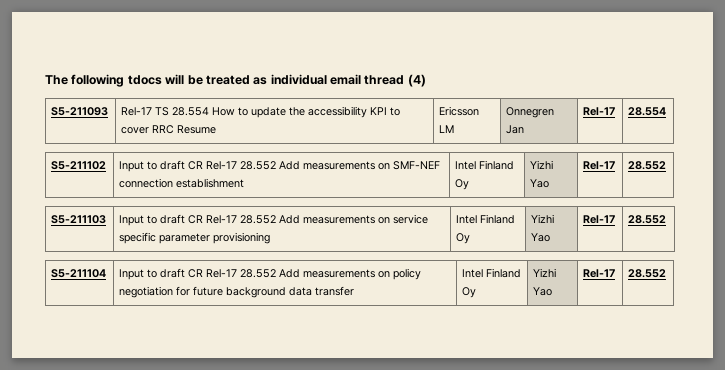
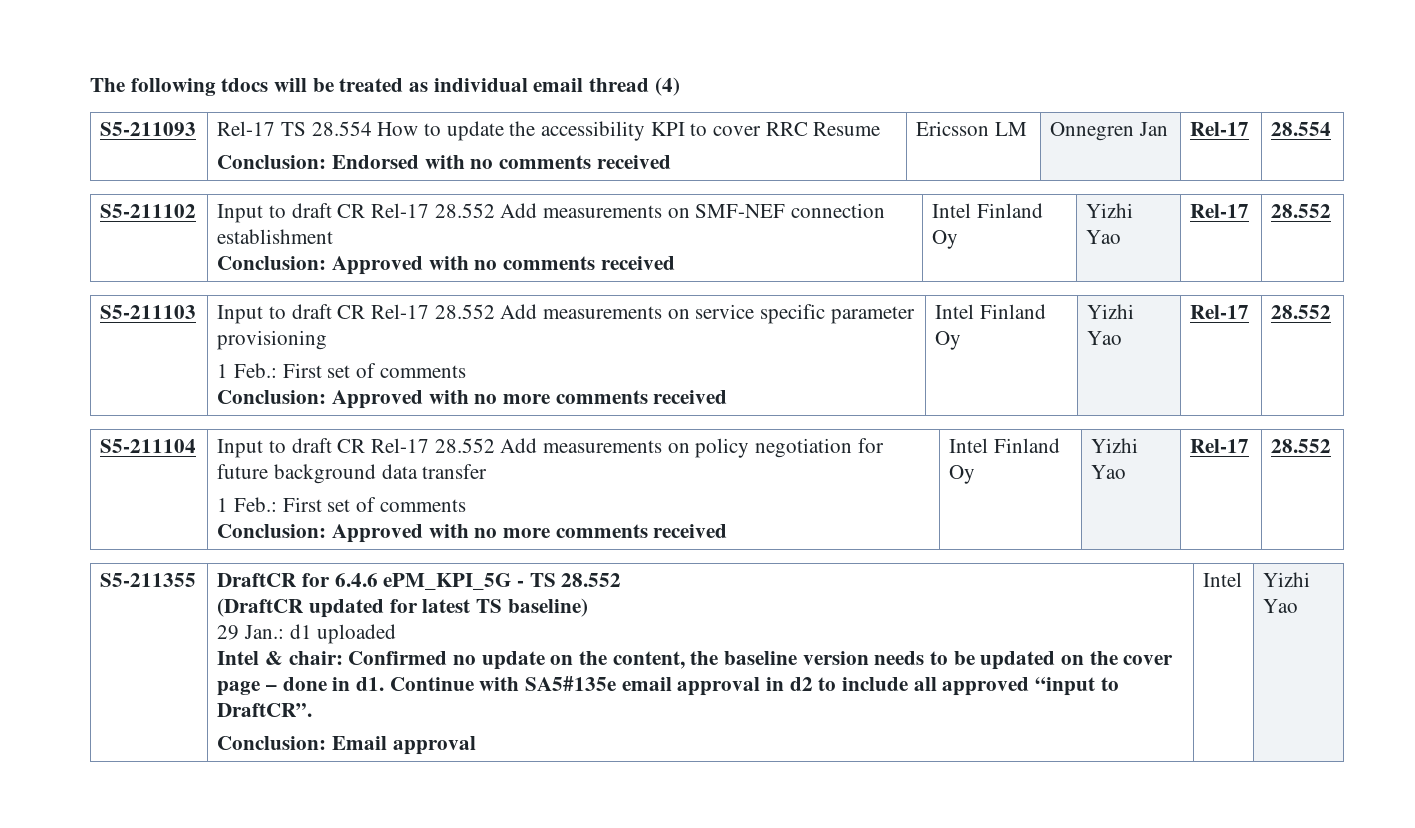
- S5-211093 | Rel-17 TS 28.554 How to update the accessibility KPI to cover RRC Resume | Ericsson LM | Onnegren Jan | Rel-17 | 28.554
+ S5-211093 | Rel-17 TS 28.554 How to update the accessibility KPI to cover RRC Resume
+ Conclusion: Endorsed with no comments received | Ericsson LM | Onnegren Jan | Rel-17 | 28.554
- S5-211102 | Input to draft CR Rel-17 28.552 Add measurements on SMF-NEF connection establishment | Intel Finland Oy | Yizhi Yao | Rel-17 | 28.552
+ S5-211102 | Input to draft CR Rel-17 28.552 Add measurements on SMF-NEF connection establishment
+ Conclusion: Approved with no comments received | Intel Finland Oy | Yizhi Yao | Rel-17 | 28.552
- S5-211103 | Input to draft CR Rel-17 28.552 Add measurements on service specific parameter provisioning | Intel Finland Oy | Yizhi Yao | Rel-17 | 28.552
+ S5-211103 | Input to draft CR Rel-17 28.552 Add measurements on service specific parameter provisioning
+ 1 Feb.: First set of comments
+ Conclusion: Approved with no more comments received | Intel Finland Oy | Yizhi Yao | Rel-17 | 28.552
- S5-211104 | Input to draft CR Rel-17 28.552 Add measurements on policy negotiation for future background data transfer | Intel Finland Oy | Yizhi Yao | Rel-17 | 28.552
+ S5-211104 | Input to draft CR Rel-17 28.552 Add measurements on policy negotiation for future background data transfer
+ 1 Feb.: First set of comments
+ Conclusion: Approved with no more comments received | Intel Finland Oy | Yizhi Yao | Rel-17 | 28.552
+ S5-211355 | DraftCR for 6.4.6 ePM_KPI_5G - TS 28.552
+ (DraftCR updated for latest TS baseline)
+ 29 Jan.: d1 uploaded
+ Intel & chair: Confirmed no update on the content, the baseline version needs to be updated on the cover page – done in d1. Continue with SA5#135e email approval in d2 to include all approved “input to DraftCR”.
+ Conclusion: Email approval | Intel | Yizhi Yao

